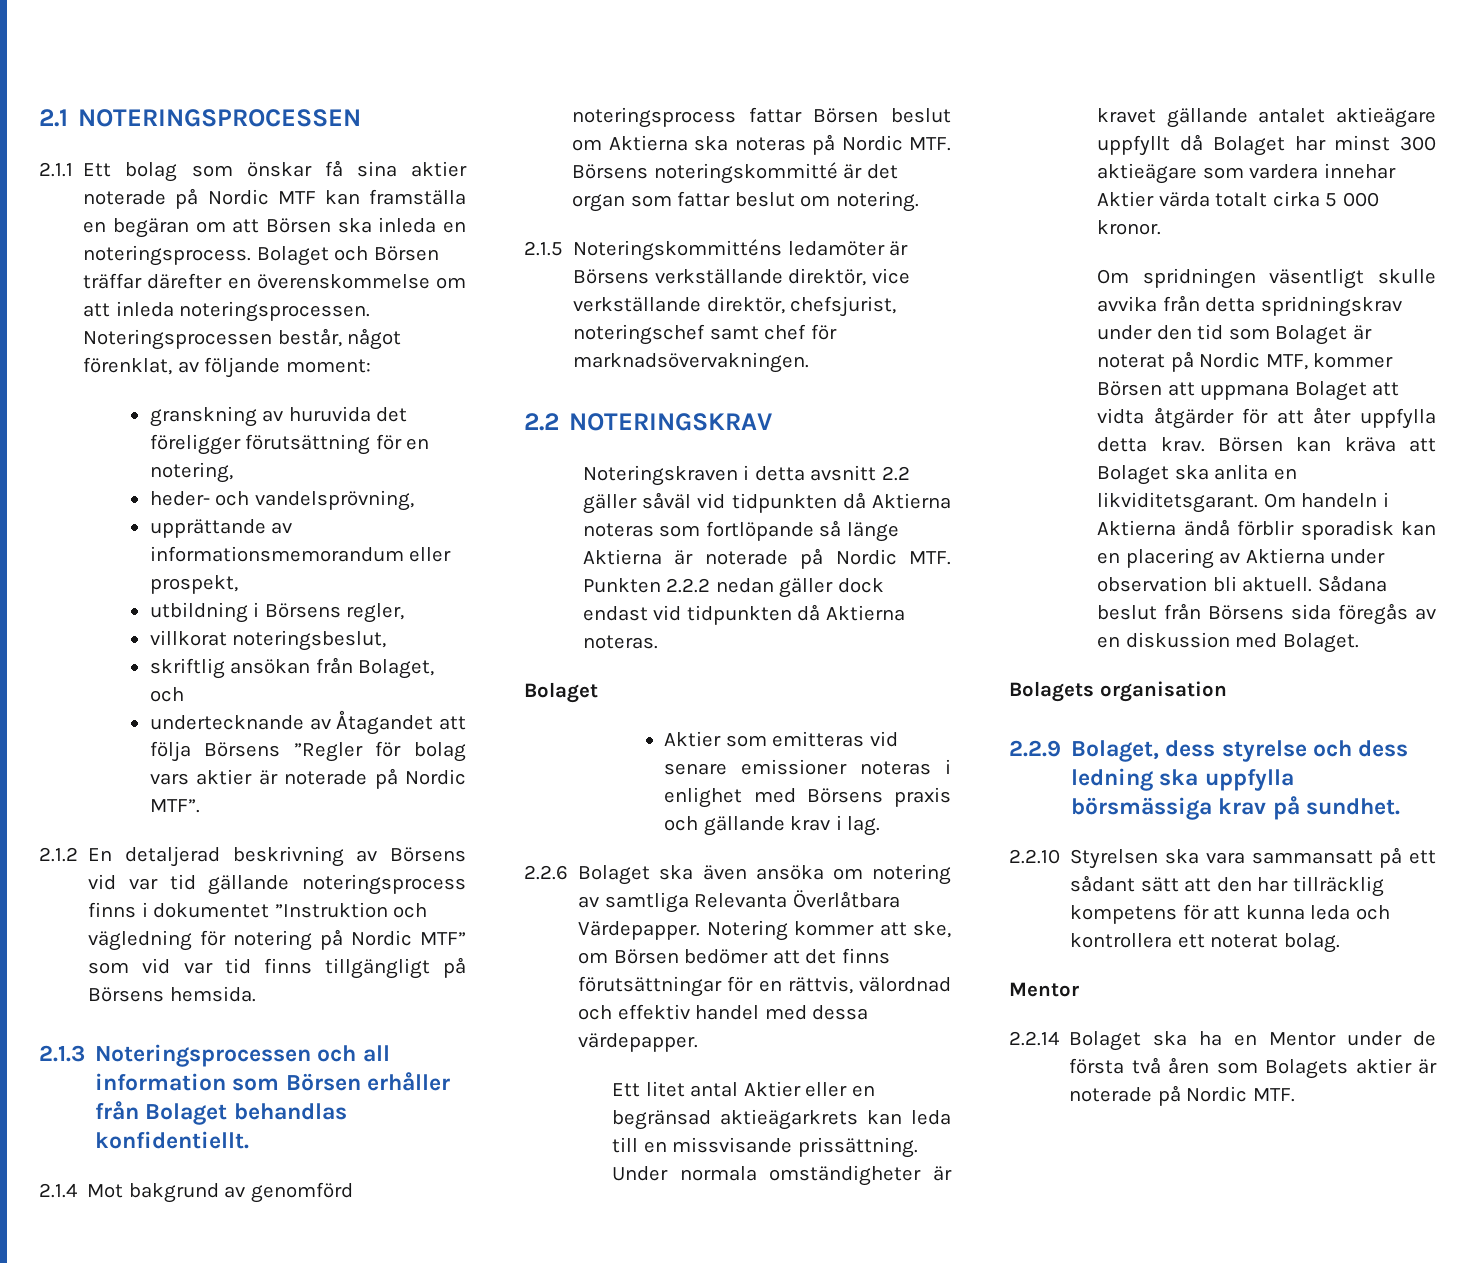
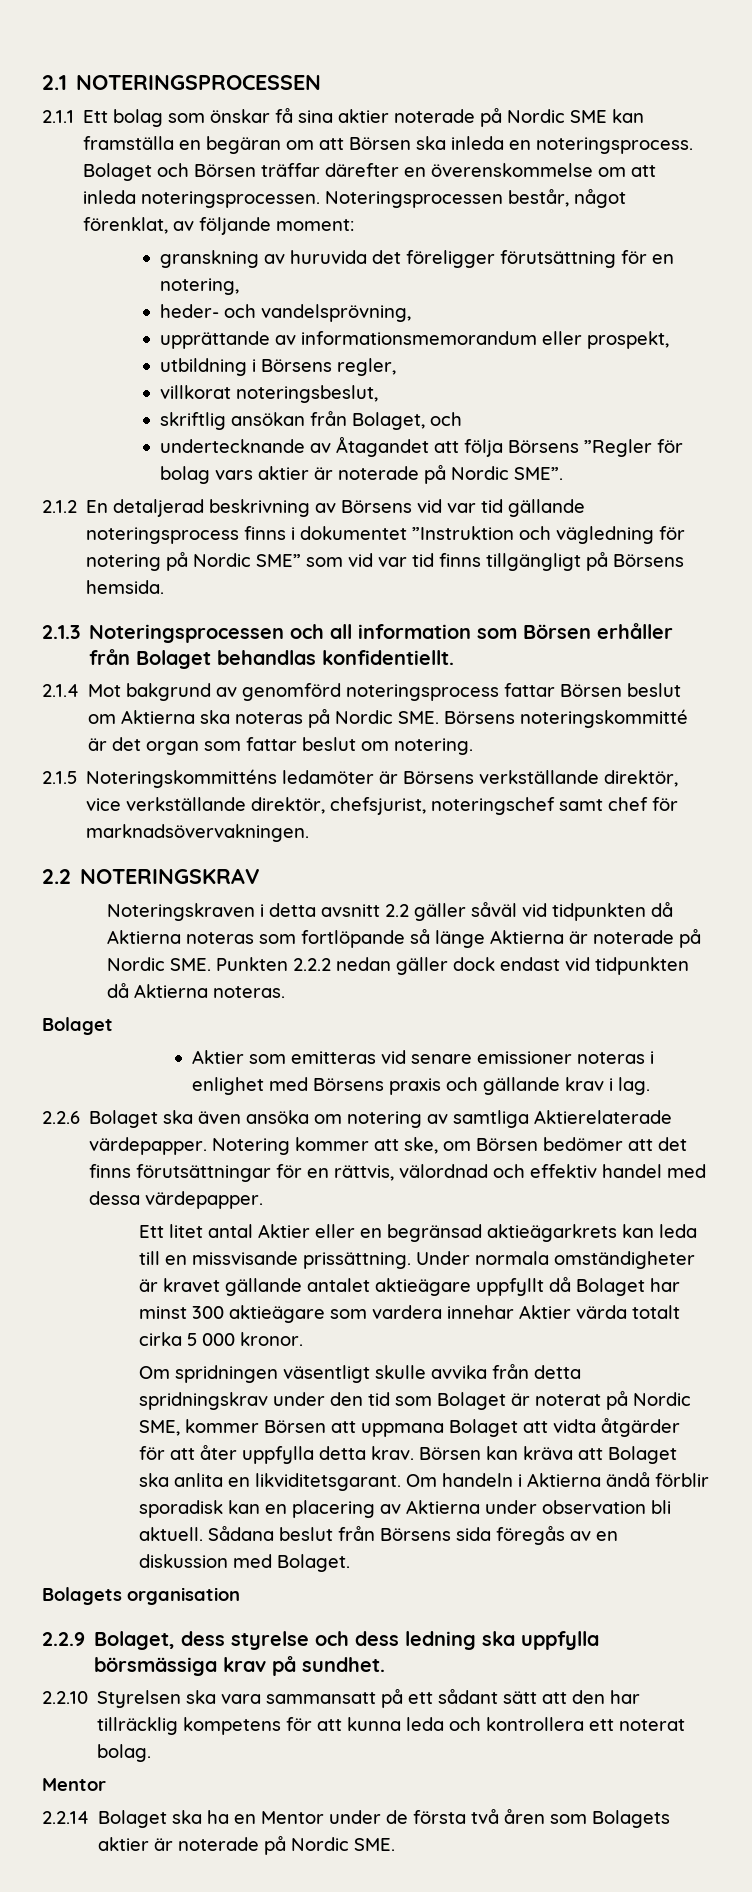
- 2.1.1 Ett bolag som önskar få sina aktier noterade på Nordic MTF kan framställa en begäran om att Börsen ska inleda en noteringsprocess.
+ 2.1.1 Ett bolag som önskar få sina aktier noterade på Nordic SME kan framställa en begäran om att Börsen ska inleda en noteringsprocess.
- undertecknande av Åtagandet att följa Börsens ”Regler för bolag vars aktier är noterade på Nordic MTF”.
+ undertecknande av Åtagandet att följa Börsens ”Regler för bolag vars aktier är noterade på Nordic SME”.
- 2.1.2 En detaljerad beskrivning av Börsens vid var tid gällande noteringsprocess finns i dokumentet ”Instruktion och vägledning för notering på Nordic MTF” som vid var tid finns tillgängligt på Börsens hemsida.
+ 2.1.2 En detaljerad beskrivning av Börsens vid var tid gällande noteringsprocess finns i dokumentet ”Instruktion och vägledning för notering på Nordic SME” som vid var tid finns tillgängligt på Börsens hemsida.
- 2.1.4 Mot bakgrund av genomförd noteringsprocess fattar Börsen beslut om Aktierna ska noteras på Nordic MTF. Börsens noteringskommitté är det organ som fattar beslut om notering.
+ 2.1.4 Mot bakgrund av genomförd noteringsprocess fattar Börsen beslut om Aktierna ska noteras på Nordic SME. Börsens noteringskommitté är det organ som fattar beslut om notering.
- Noteringskraven i detta avsnitt 2.2 gäller såväl vid tidpunkten då Aktierna noteras som fortlöpande så länge Aktierna är noterade på Nordic MTF. Punkten 2.2.2 nedan gäller dock endast vid tidpunkten då Aktierna noteras.
+ Noteringskraven i detta avsnitt 2.2 gäller såväl vid tidpunkten då Aktierna noteras som fortlöpande så länge Aktierna är noterade på Nordic SME. Punkten 2.2.2 nedan gäller dock endast vid tidpunkten då Aktierna noteras.
- 2.2.6 Bolaget ska även ansöka om notering av samtliga Relevanta Överlåtbara Värdepapper.
+ 2.2.6 Bolaget ska även ansöka om notering av samtliga Aktierelaterade värdepapper.
- Om spridningen väsentligt skulle avvika från detta spridningskrav under den tid som Bolaget är noterat på Nordic MTF, kommer Börsen att uppmana Bolaget att vidta åtgärder för att åter uppfylla detta krav.
+ Om spridningen väsentligt skulle avvika från detta spridningskrav under den tid som Bolaget är noterat på Nordic SME, kommer Börsen att uppmana Bolaget att vidta åtgärder för att åter uppfylla detta krav.
- 2.2.14 Bolaget ska ha en Mentor under de första två åren som Bolagets aktier är noterade på Nordic MTF.
+ 2.2.14 Bolaget ska ha en Mentor under de första två åren som Bolagets aktier är noterade på Nordic SME.

